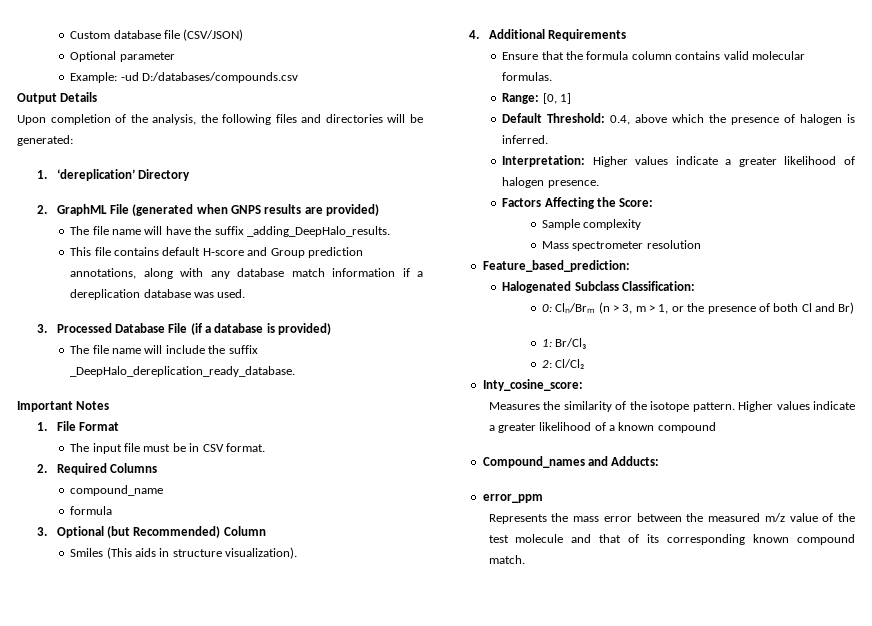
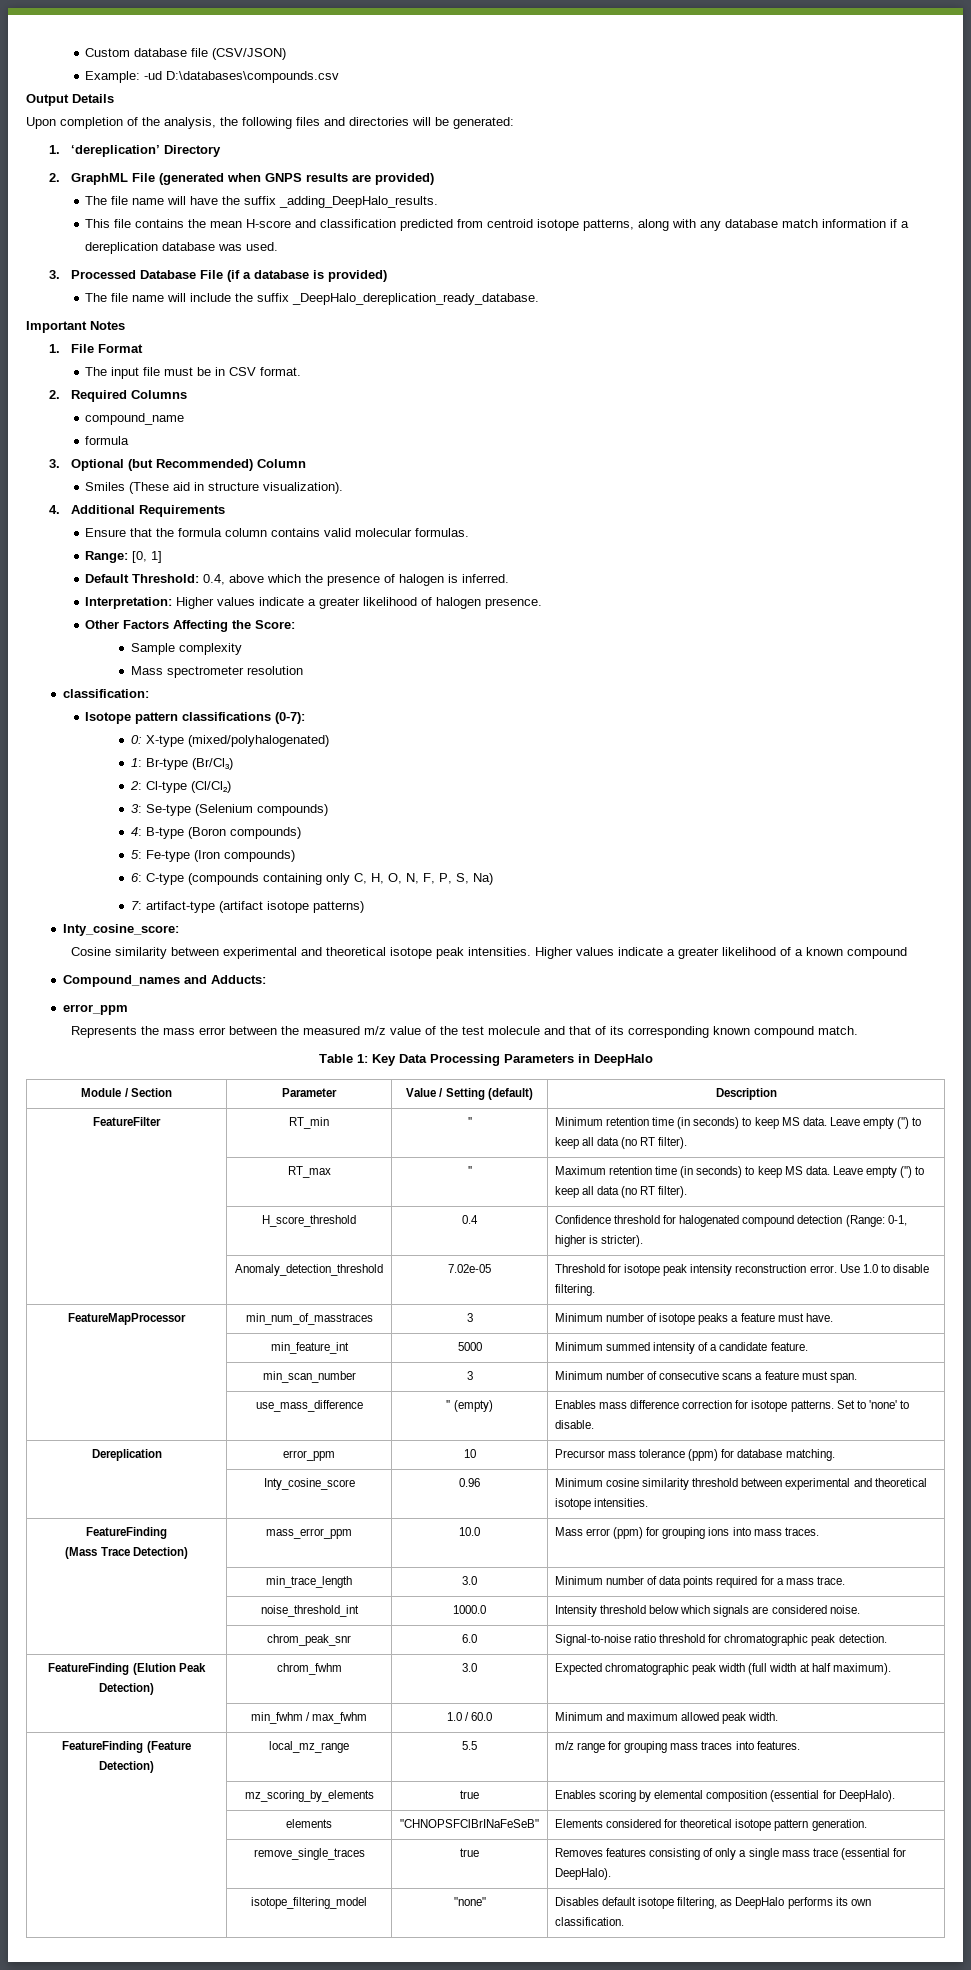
- Optional parameter
- Example: -ud D:/databases/compounds.csv
+ Example: -ud D:\databases\compounds.csv
- This file contains default H-score and Group prediction annotations, along with any database match information if a dereplication database was used.
+ This file contains the mean H-score and classification predicted from centroid isotope patterns, along with any database match information if a dereplication database was used.
- Smiles (This aids in structure visualization).
+ Smiles (These aid in structure visualization).
- Factors Affecting the Score:
+ Other Factors Affecting the Score:
- Feature_based_prediction:
- Halogenated Subclass Classification:
- 0: Clₙ/Brₘ (n > 3, m > 1, or the presence of both Cl and Br)
- 1: Br/Cl₃
+ classification:
+ Isotope pattern classifications (0-7):
+ 0: X-type (mixed/polyhalogenated)
+ 1: Br-type (Br/Cl₃)
- 2: Cl/Cl₂
+ 2: Cl-type (Cl/Cl₂)
+ 3: Se-type (Selenium compounds)
+ 4: B-type (Boron compounds)
+ 5: Fe-type (Iron compounds)
+ 6: C-type (compounds containing only C, H, O, N, F, P, S, Na)
+ 7: artifact-type (artifact isotope patterns)
  Inty_cosine_score:
- Measures the similarity of the isotope pattern.
+ Cosine similarity between experimental and theoretical isotope peak intensities.
+ Table 1: Key Data Processing Parameters in DeepHalo
+ Module / Section | Parameter | Value / Setting (default) | Description
+ FeatureFilter | RT_min | '' | Minimum retention time (in seconds) to keep MS data. Leave empty ('') to keep all data (no RT filter).
+ | RT_max | '' | Maximum retention time (in seconds) to keep MS data. Leave empty ('') to keep all data (no RT filter).
+ | H_score_threshold | 0.4 | Confidence threshold for halogenated compound detection (Range: 0-1, higher is stricter).
+ | Anomaly_detection_threshold | 7.02e-05 | Threshold for isotope peak intensity reconstruction error. Use 1.0 to disable filtering.
+ FeatureMapProcessor | min_num_of_masstraces | 3 | Minimum number of isotope peaks a feature must have.
+ | min_feature_int | 5000 | Minimum summed intensity of a candidate feature.
+ | min_scan_number | 3 | Minimum number of consecutive scans a feature must span.
+ | use_mass_difference | '' (empty) | Enables mass difference correction for isotope patterns. Set to 'none' to disable.
+ Dereplication | error_ppm | 10 | Precursor mass tolerance (ppm) for database matching.
+ | Inty_cosine_score | 0.96 | Minimum cosine similarity threshold between experimental and theoretical isotope intensities.
+ FeatureFinding
+ (Mass Trace Detection) | mass_error_ppm | 10.0 | Mass error (ppm) for grouping ions into mass traces.
+ | min_trace_length | 3.0 | Minimum number of data points required for a mass trace.
+ | noise_threshold_int | 1000.0 | Intensity threshold below which signals are considered noise.
+ | chrom_peak_snr | 6.0 | Signal-to-noise ratio threshold for chromatographic peak detection.
+ FeatureFinding (Elution Peak Detection) | chrom_fwhm | 3.0 | Expected chromatographic peak width (full width at half maximum).
+ | min_fwhm / max_fwhm | 1.0 / 60.0 | Minimum and maximum allowed peak width.
+ FeatureFinding (Feature Detection) | local_mz_range | 5.5 | m/z range for grouping mass traces into features.
+ | mz_scoring_by_elements | true | Enables scoring by elemental composition (essential for DeepHalo).
+ | elements | "CHNOPSFClBrINaFeSeB" | Elements considered for theoretical isotope pattern generation.
+ | remove_single_traces | true | Removes features consisting of only a single mass trace (essential for DeepHalo).
+ | isotope_filtering_model | "none" | Disables default isotope filtering, as DeepHalo performs its own classification.

